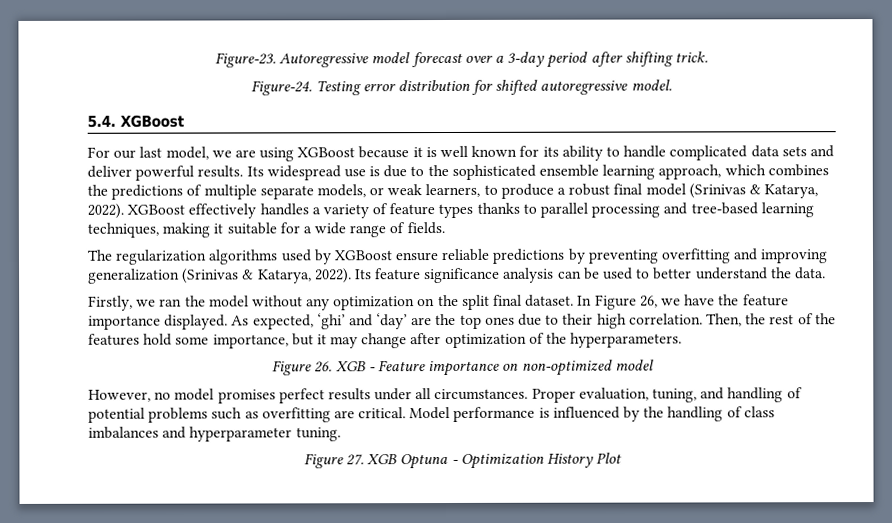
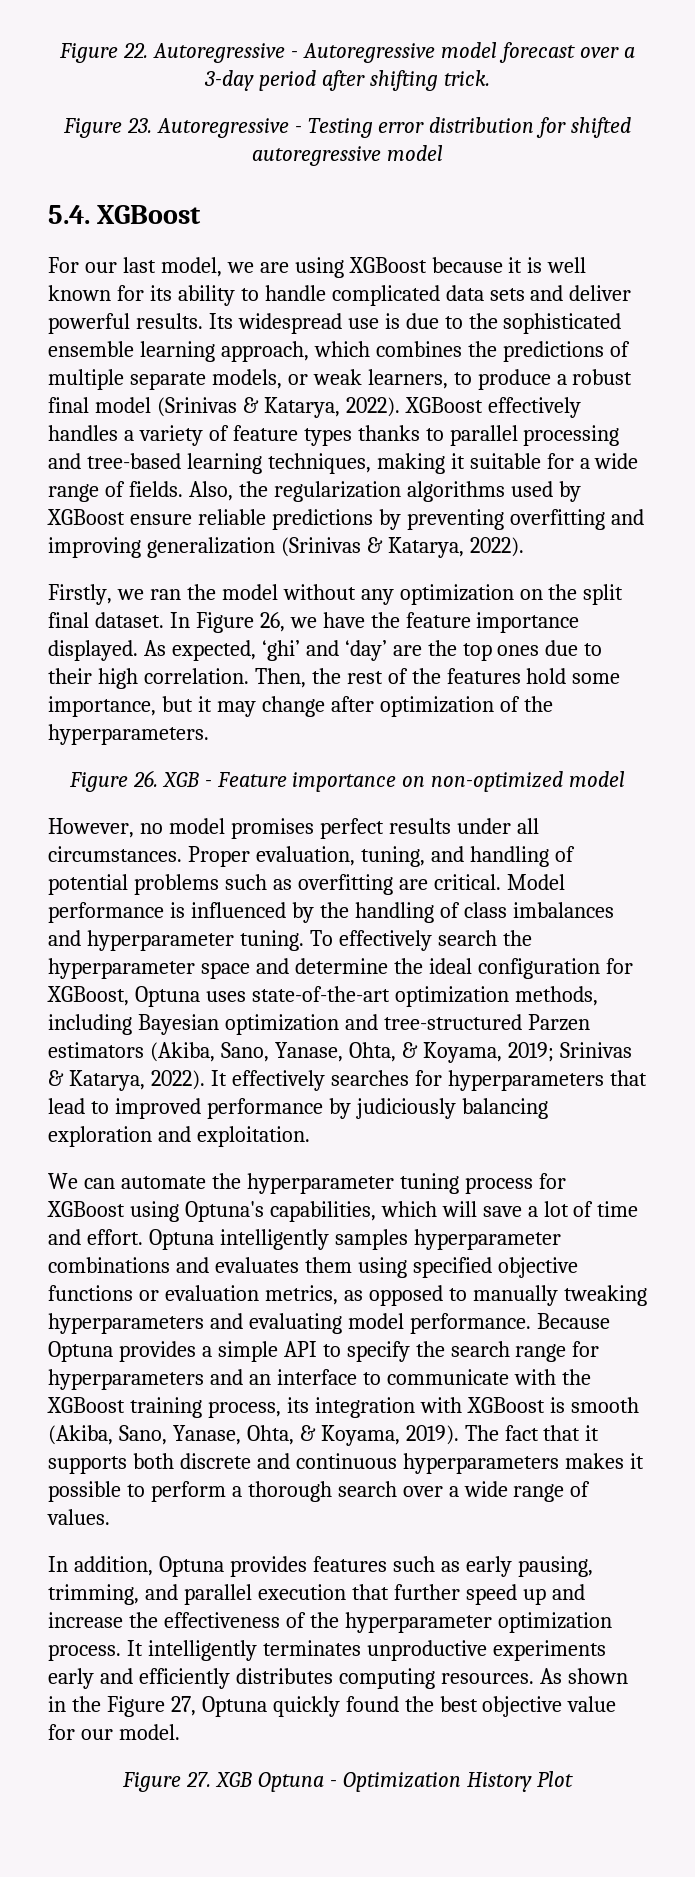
- Figure-23. Autoregressive model forecast over a 3-day period after shifting trick.
+ Figure 22. Autoregressive - Autoregressive model forecast over a 3-day period after shifting trick.
- Figure-24. Testing error distribution for shifted autoregressive model.
+ Figure 23. Autoregressive - Testing error distribution for shifted autoregressive model
- XGBoost effectively handles a variety of feature types thanks to parallel processing and tree-based learning techniques, making it suitable for a wide range of fields.
- The regularization algorithms used by XGBoost ensure reliable predictions by preventing overfitting and improving generalization (Srinivas & Katarya, 2022). Its feature significance analysis can be used to better understand the data.
+ XGBoost effectively handles a variety of feature types thanks to parallel processing and tree-based learning techniques, making it suitable for a wide range of fields. Also, the regularization algorithms used by XGBoost ensure reliable predictions by preventing overfitting and improving generalization (Srinivas & Katarya, 2022).
+ To effectively search the hyperparameter space and determine the ideal configuration for XGBoost, Optuna uses state-of-the-art optimization methods, including Bayesian optimization and tree-structured Parzen estimators (Akiba, Sano, Yanase, Ohta, & Koyama, 2019; Srinivas & Katarya, 2022). It effectively searches for hyperparameters that lead to improved performance by judiciously balancing exploration and exploitation.
+ We can automate the hyperparameter tuning process for XGBoost using Optuna's capabilities, which will save a lot of time and effort. Optuna intelligently samples hyperparameter combinations and evaluates them using specified objective functions or evaluation metrics, as opposed to manually tweaking hyperparameters and evaluating model performance. Because Optuna provides a simple API to specify the search range for hyperparameters and an interface to communicate with the XGBoost training process, its integration with XGBoost is smooth (Akiba, Sano, Yanase, Ohta, & Koyama, 2019). The fact that it supports both discrete and continuous hyperparameters makes it possible to perform a thorough search over a wide range of values.
+ In addition, Optuna provides features such as early pausing, trimming, and parallel execution that further speed up and increase the effectiveness of the hyperparameter optimization process. It intelligently terminates unproductive experiments early and efficiently distributes computing resources. As shown in the Figure 27, Optuna quickly found the best objective value for our model.

